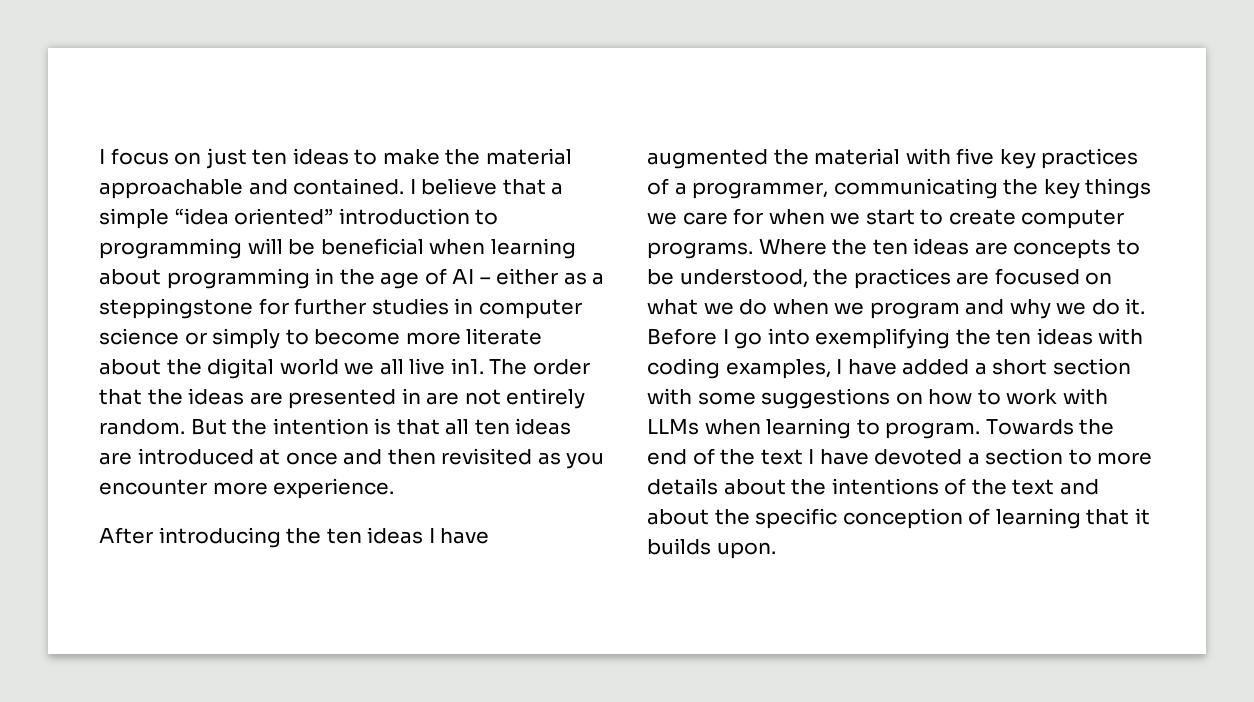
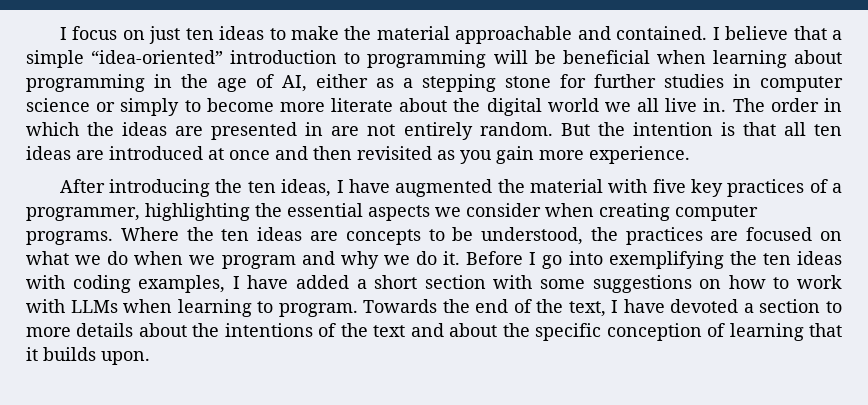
- I believe that a simple “idea oriented” introduction to programming will be beneficial when learning about programming in the age of AI – either as a steppingstone for further studies in computer science or simply to become more literate about the digital world we all live in1.
+ I believe that a simple “idea-oriented” introduction to programming will be beneficial when learning about programming in the age of AI, either as a stepping stone for further studies in computer science or simply to become more literate about the digital world we all live in.
- The order that the ideas are presented in are not entirely random.
+ The order in which the ideas are presented in are not entirely random.
- But the intention is that all ten ideas are introduced at once and then revisited as you encounter more experience.
+ But the intention is that all ten ideas are introduced at once and then revisited as you gain more experience.
- After introducing the ten ideas I have augmented the material with five key practices of a programmer, communicating the key things we care for when we start to create computer programs.
+ After introducing the ten ideas, I have augmented the material with five key practices of a programmer, highlighting the essential aspects we consider when creating computer programs.
- Towards the end of the text I have devoted a section to more details about the intentions of the text and about the specific conception of learning that it builds upon.
+ Towards the end of the text, I have devoted a section to more details about the intentions of the text and about the specific conception of learning that it builds upon.

